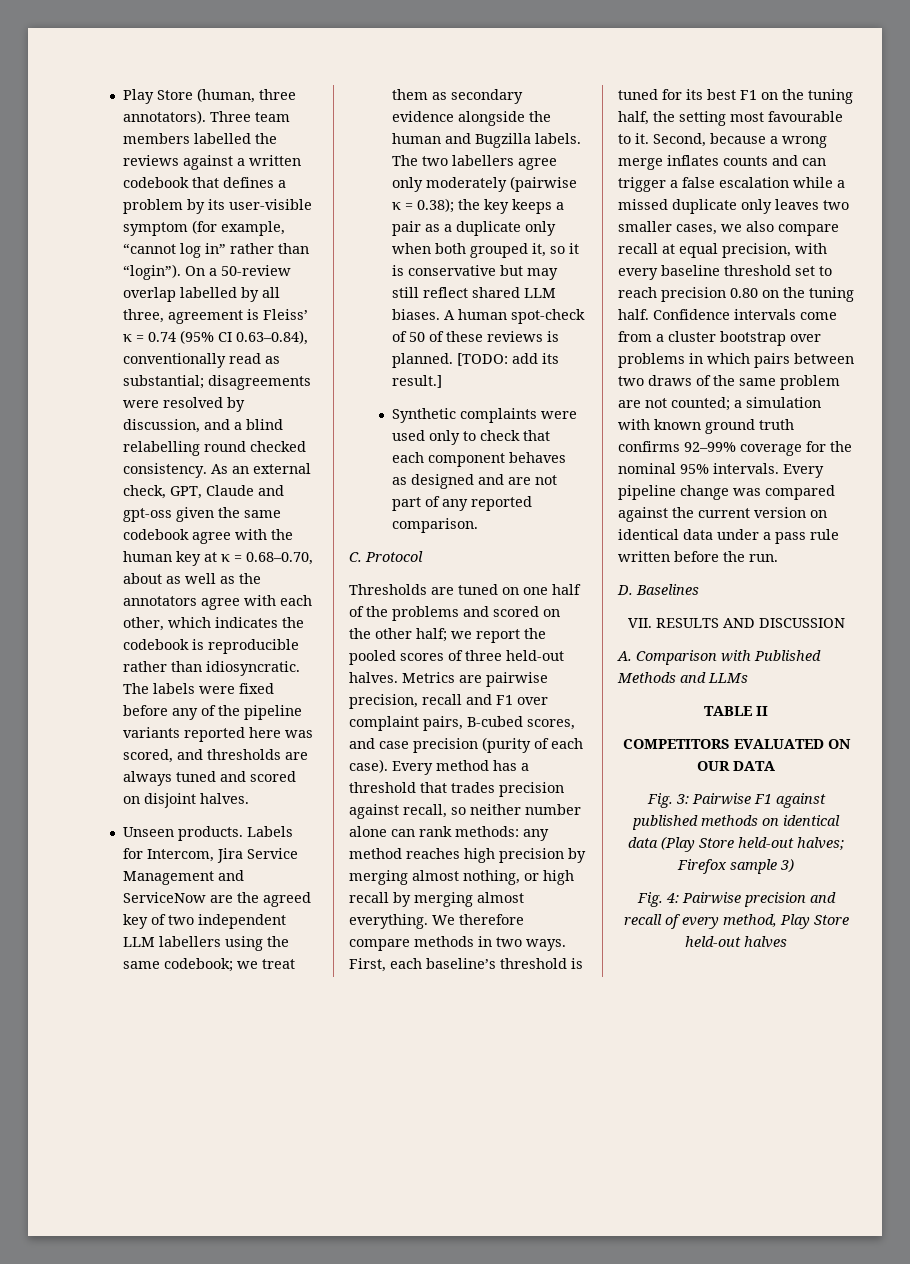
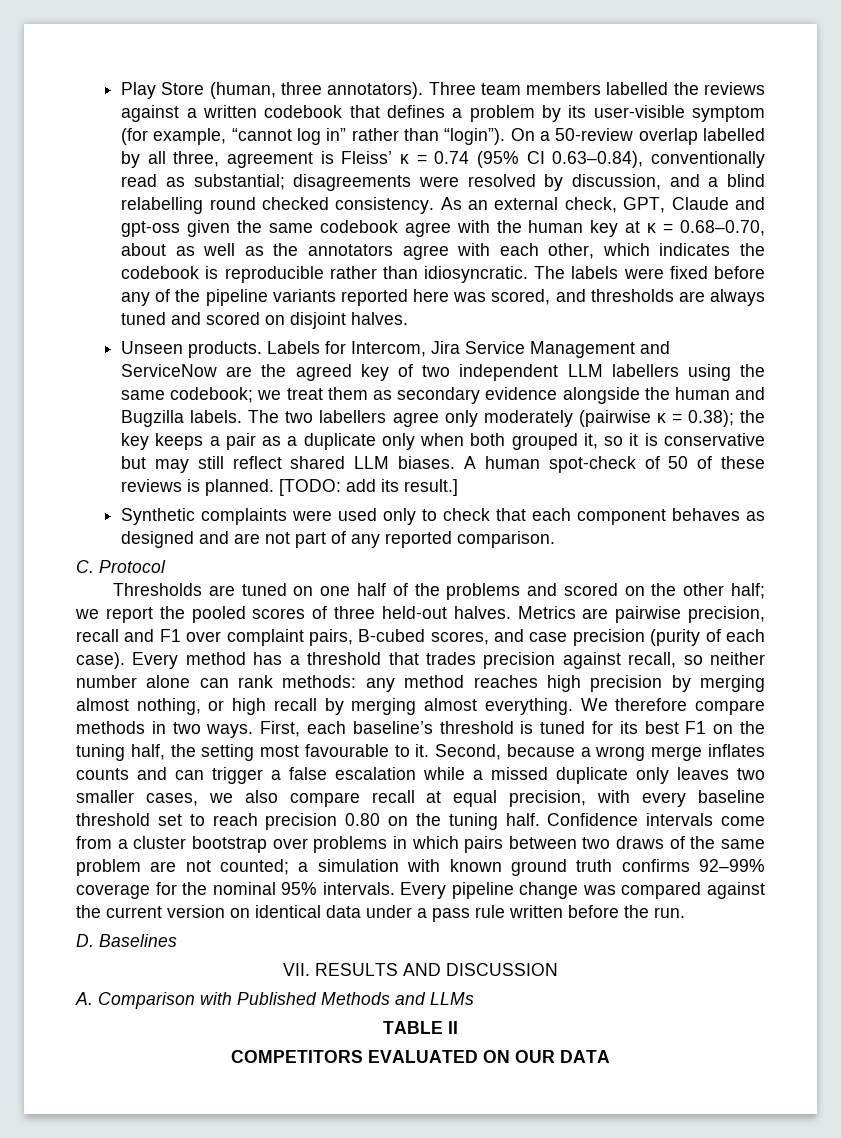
- Fig. 3: Pairwise F1 against published methods on identical data (Play Store held-out halves; Firefox sample 3)
- Fig. 4: Pairwise precision and recall of every method, Play Store held-out halves

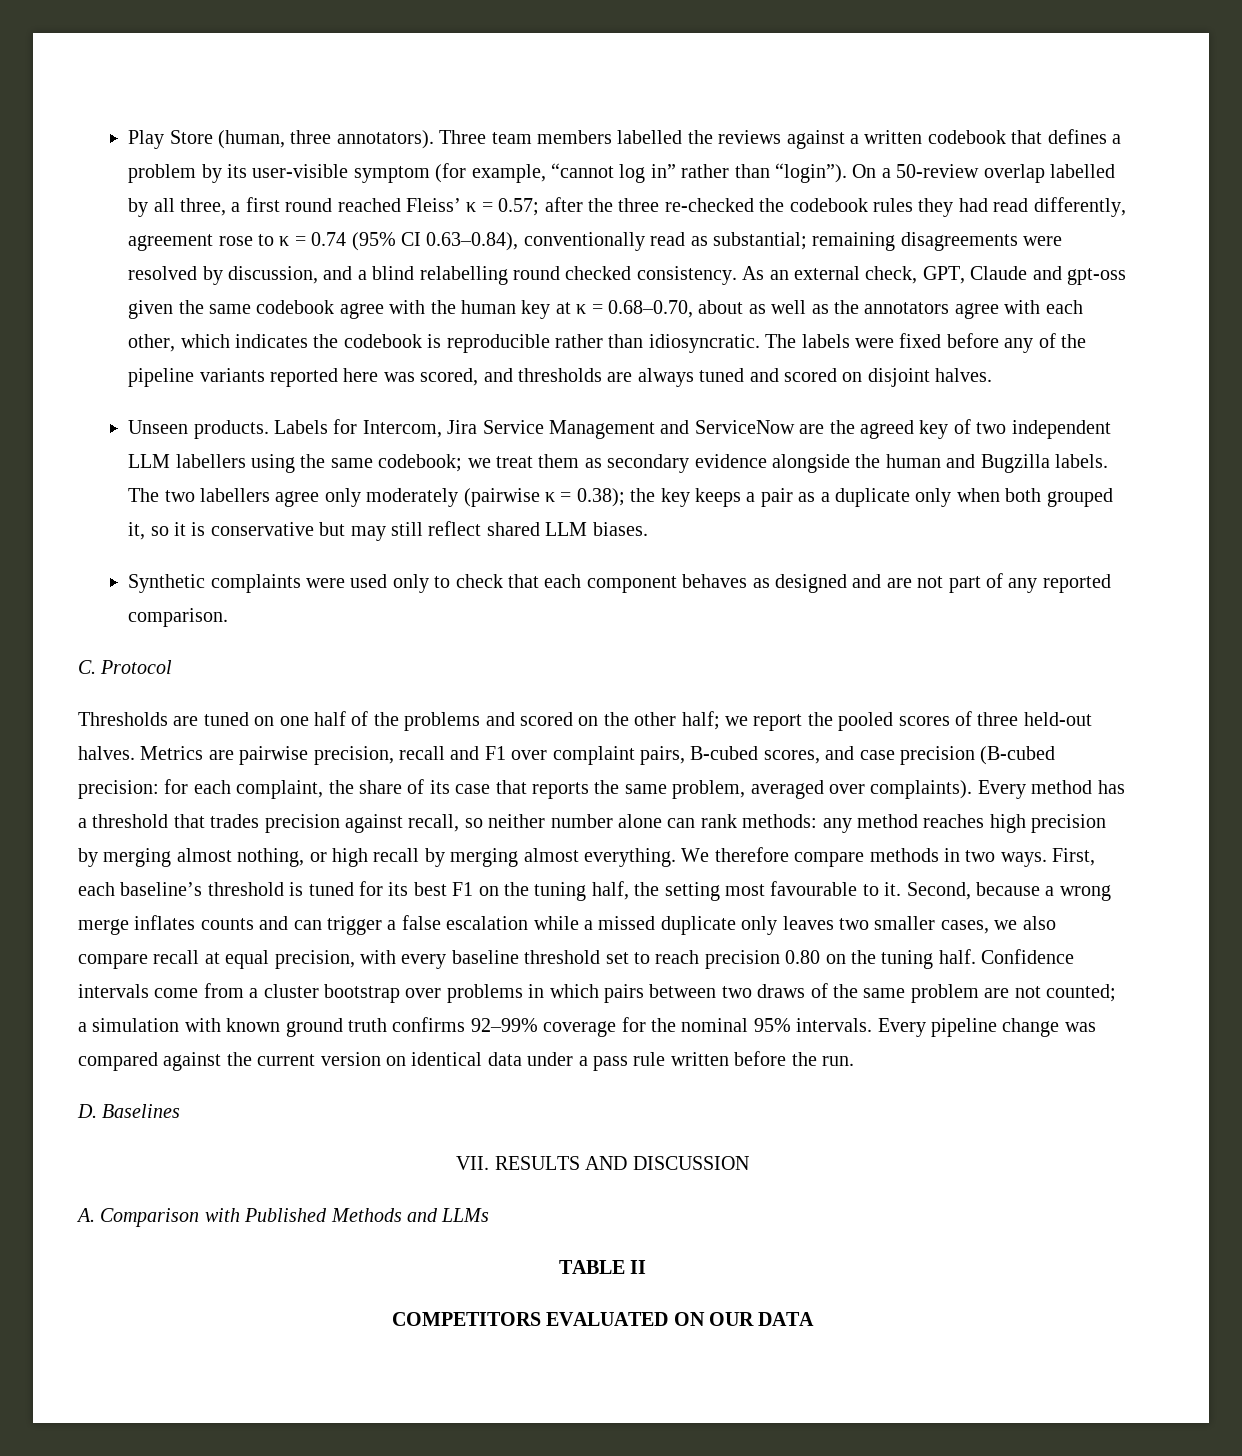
- On a 50-review overlap labelled by all three, agreement is Fleiss’ κ = 0.74 (95% CI 0.63–0.84), conventionally read as substantial; disagreements were resolved by discussion, and a blind relabelling round checked consistency.
+ On a 50-review overlap labelled by all three, a first round reached Fleiss’ κ = 0.57; after the three re-checked the codebook rules they had read differently, agreement rose to κ = 0.74 (95% CI 0.63–0.84), conventionally read as substantial; remaining disagreements were resolved by discussion, and a blind relabelling round checked consistency.
- A human spot-check of 50 of these reviews is planned. [TODO: add its result.]
- Metrics are pairwise precision, recall and F1 over complaint pairs, B-cubed scores, and case precision (purity of each case).
+ Metrics are pairwise precision, recall and F1 over complaint pairs, B-cubed scores, and case precision (B-cubed precision: for each complaint, the share of its case that reports the same problem, averaged over complaints).

